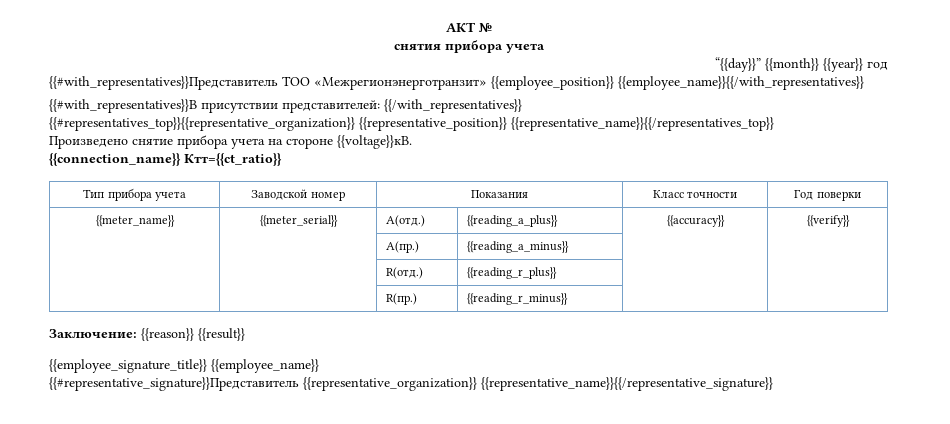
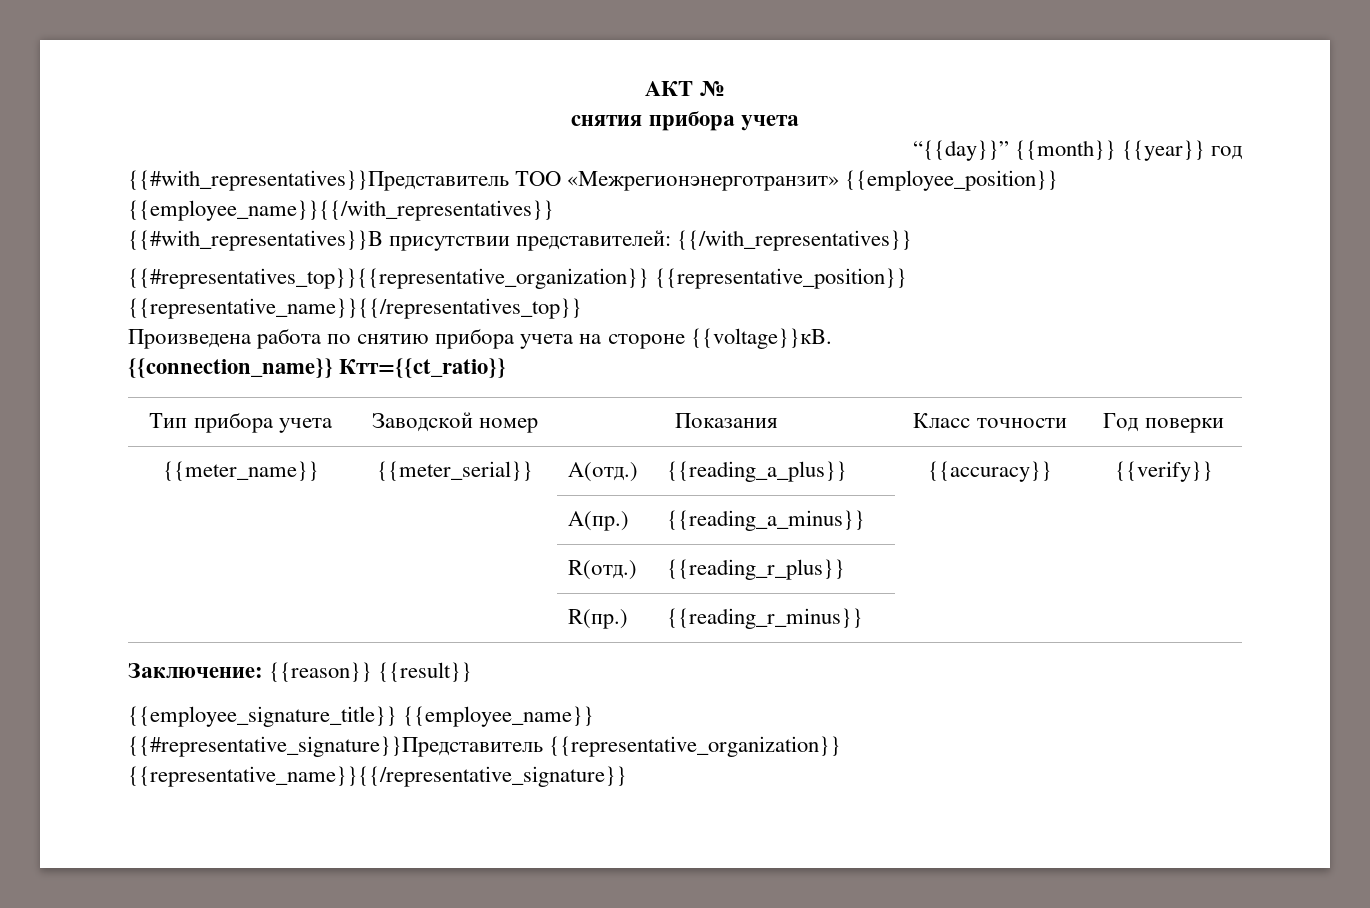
- Произведено снятие прибора учета на стороне {{voltage}}кВ.
+ Произведена работа по снятию прибора учета на стороне {{voltage}}кВ.

